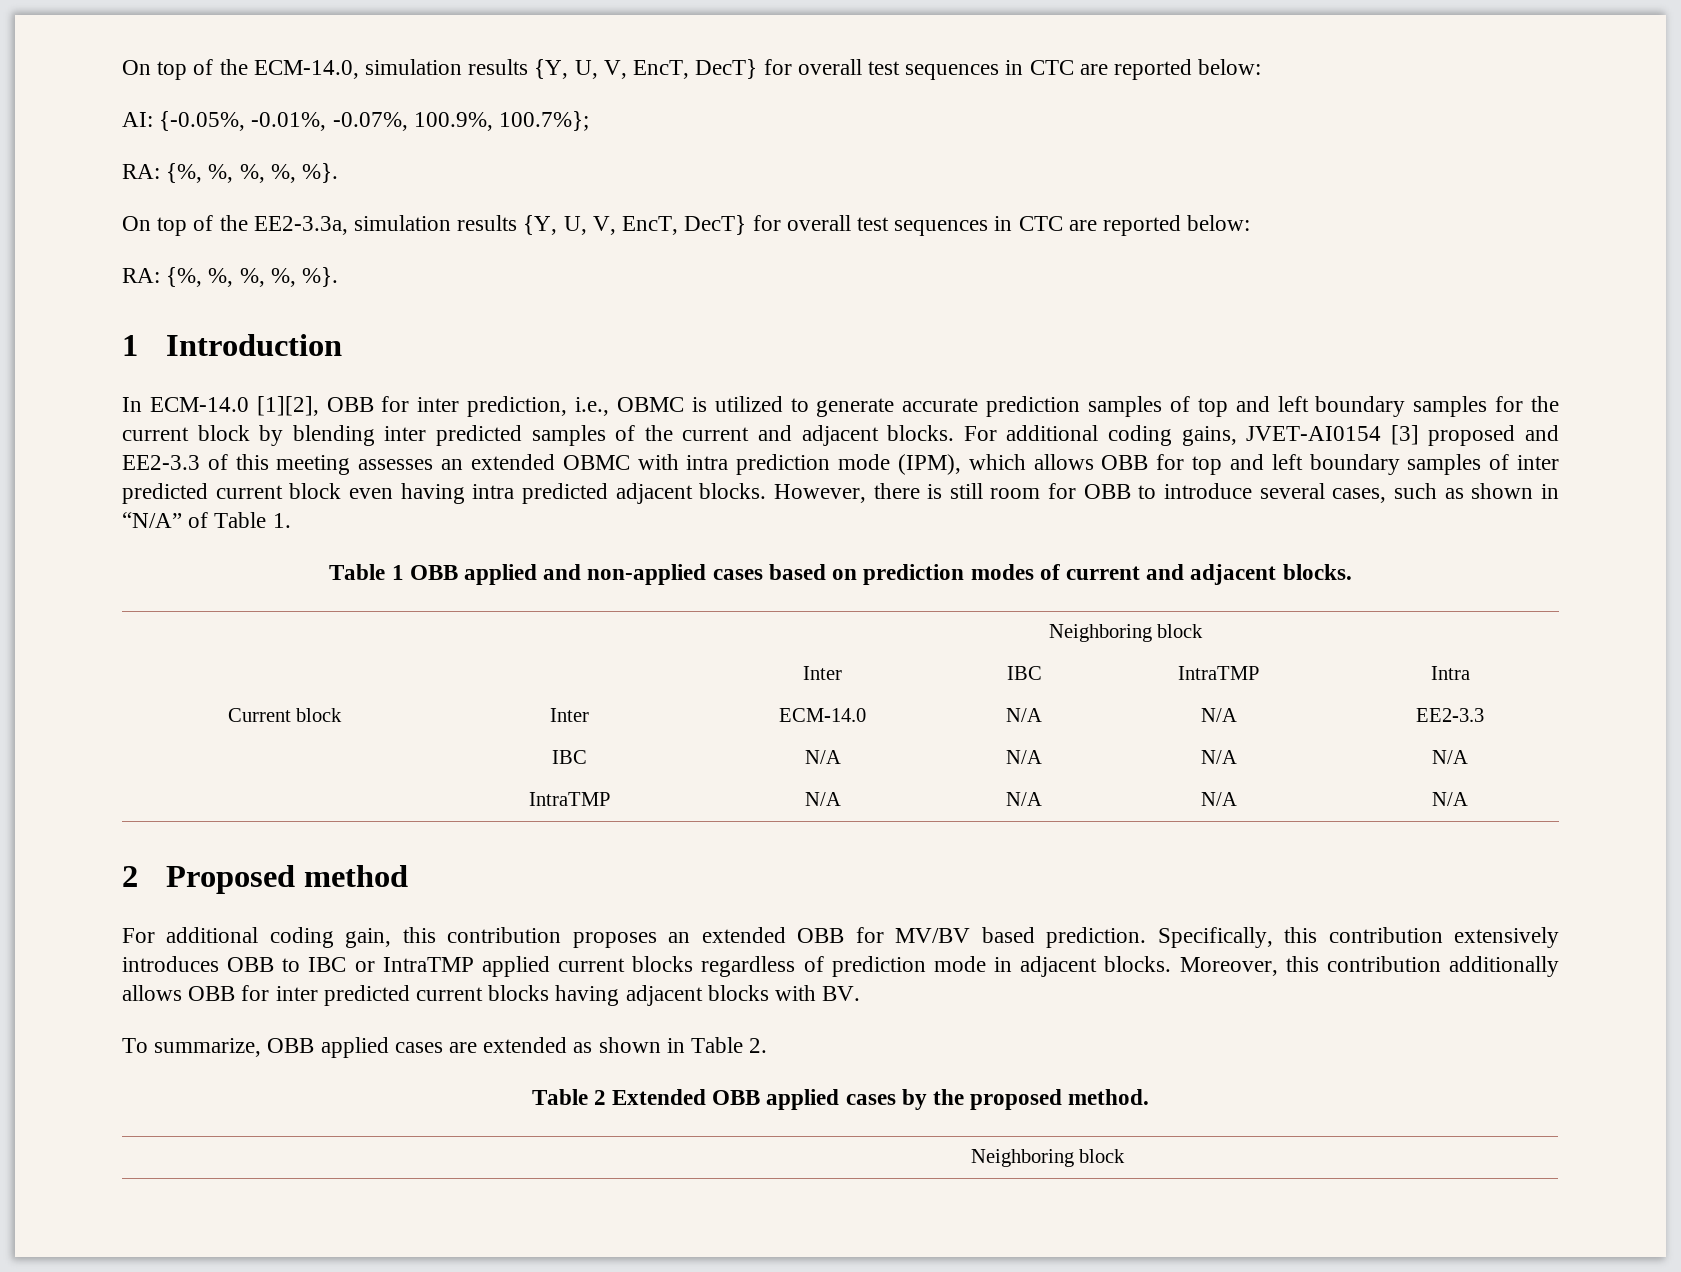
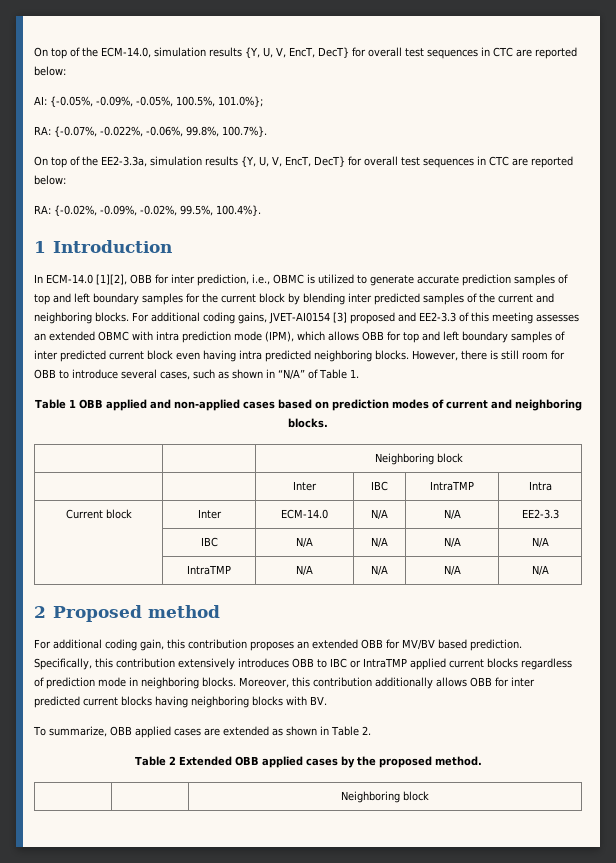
- AI: {-0.05%, -0.01%, -0.07%, 100.9%, 100.7%};
- RA: {%, %, %, %, %}.
+ AI: {-0.05%, -0.09%, -0.05%, 100.5%, 101.0%};
+ RA: {-0.07%, -0.022%, -0.06%, 99.8%, 100.7%}.
  On top of the EE2-3.3a, simulation results {Y, U, V, EncT, DecT} for overall test sequences in CTC are reported below:
- RA: {%, %, %, %, %}.
+ RA: {-0.02%, -0.09%, -0.02%, 99.5%, 100.4%}.
- In ECM-14.0 [1][2], OBB for inter prediction, i.e., OBMC is utilized to generate accurate prediction samples of top and left boundary samples for the current block by blending inter predicted samples of the current and adjacent blocks.
+ In ECM-14.0 [1][2], OBB for inter prediction, i.e., OBMC is utilized to generate accurate prediction samples of top and left boundary samples for the current block by blending inter predicted samples of the current and neighboring blocks.
- For additional coding gains, JVET-AI0154 [3] proposed and EE2-3.3 of this meeting assesses an extended OBMC with intra prediction mode (IPM), which allows OBB for top and left boundary samples of inter predicted current block even having intra predicted adjacent blocks.
+ For additional coding gains, JVET-AI0154 [3] proposed and EE2-3.3 of this meeting assesses an extended OBMC with intra prediction mode (IPM), which allows OBB for top and left boundary samples of inter predicted current block even having intra predicted neighboring blocks.
- Table 1 OBB applied and non-applied cases based on prediction modes of current and adjacent blocks.
+ Table 1 OBB applied and non-applied cases based on prediction modes of current and neighboring blocks.
- Specifically, this contribution extensively introduces OBB to IBC or IntraTMP applied current blocks regardless of prediction mode in adjacent blocks.
+ Specifically, this contribution extensively introduces OBB to IBC or IntraTMP applied current blocks regardless of prediction mode in neighboring blocks.
- Moreover, this contribution additionally allows OBB for inter predicted current blocks having adjacent blocks with BV.
+ Moreover, this contribution additionally allows OBB for inter predicted current blocks having neighboring blocks with BV.

